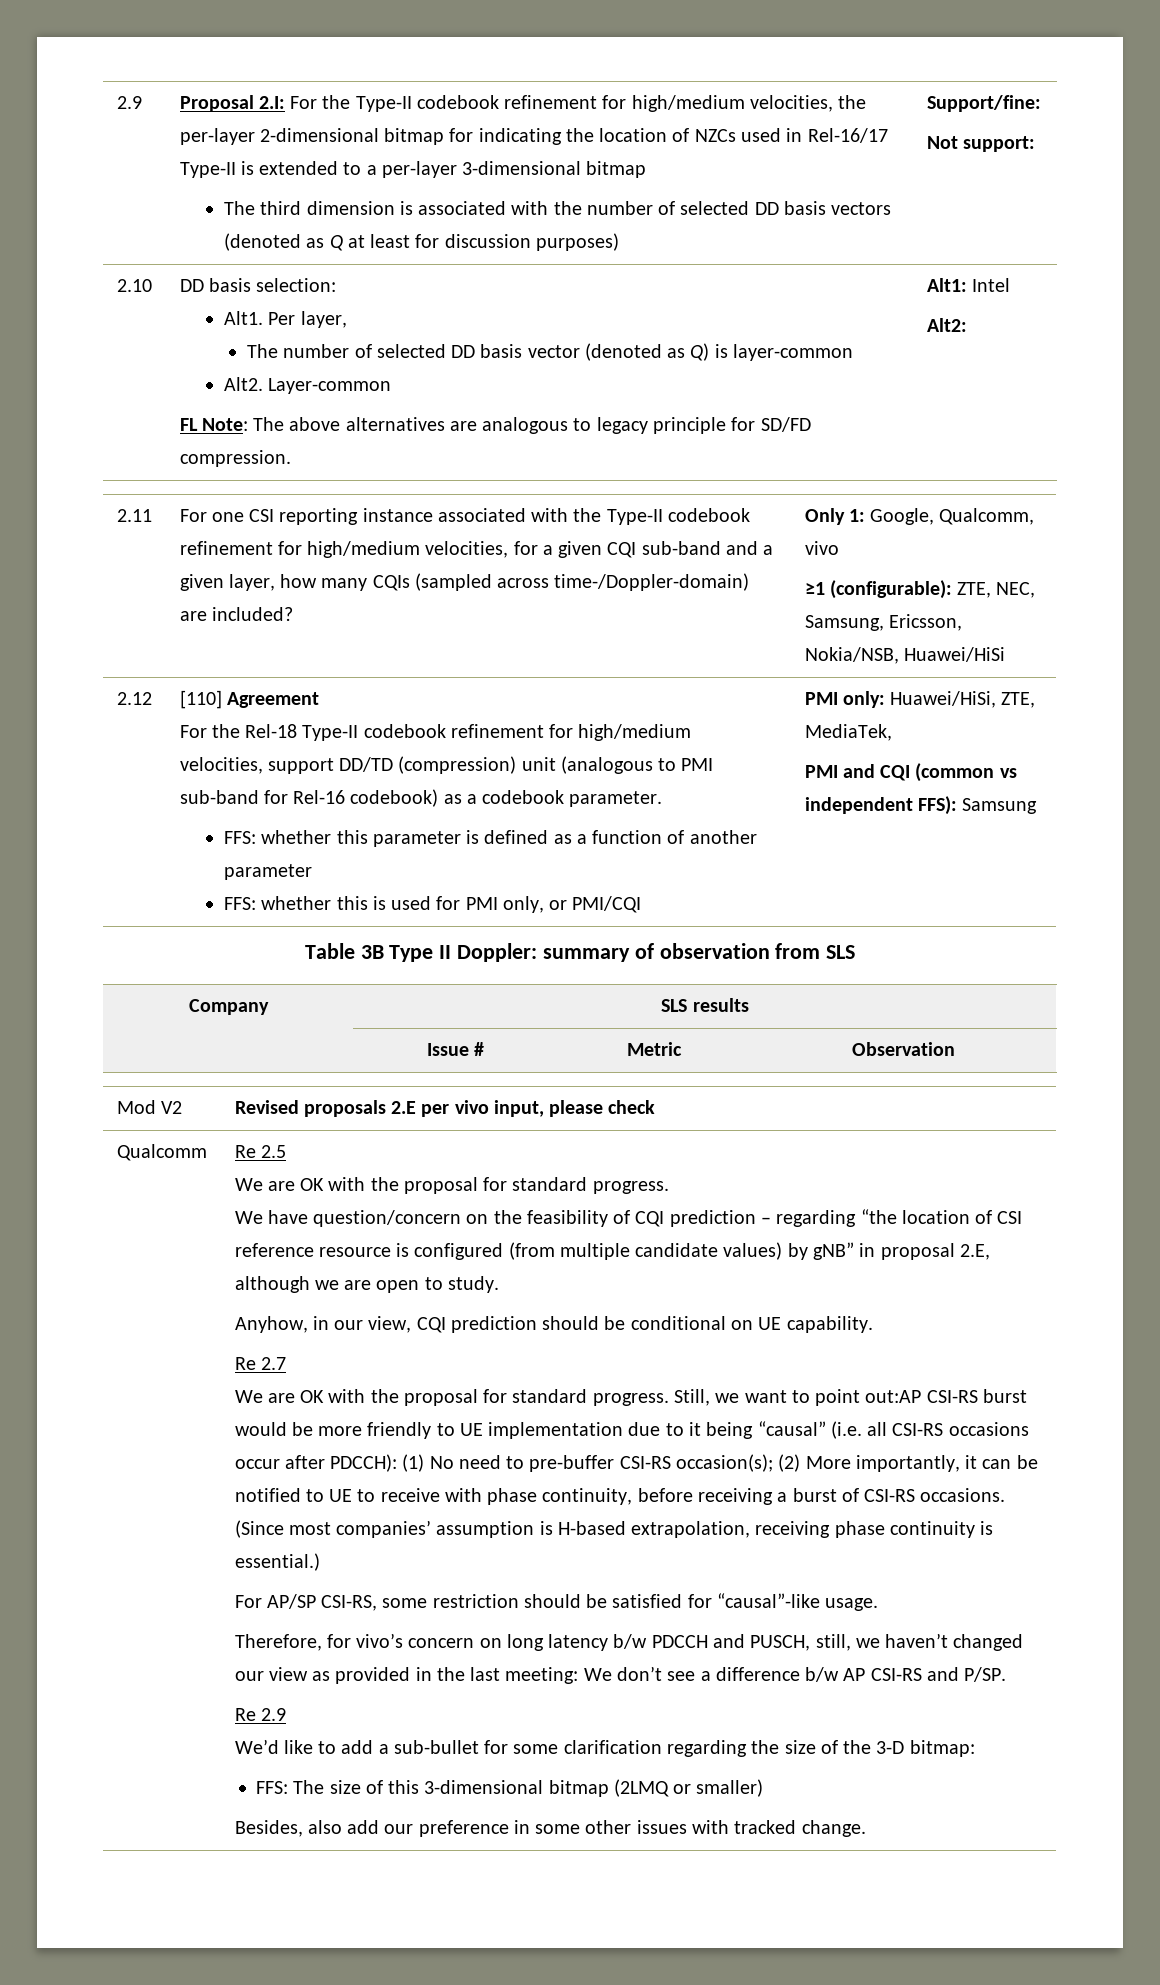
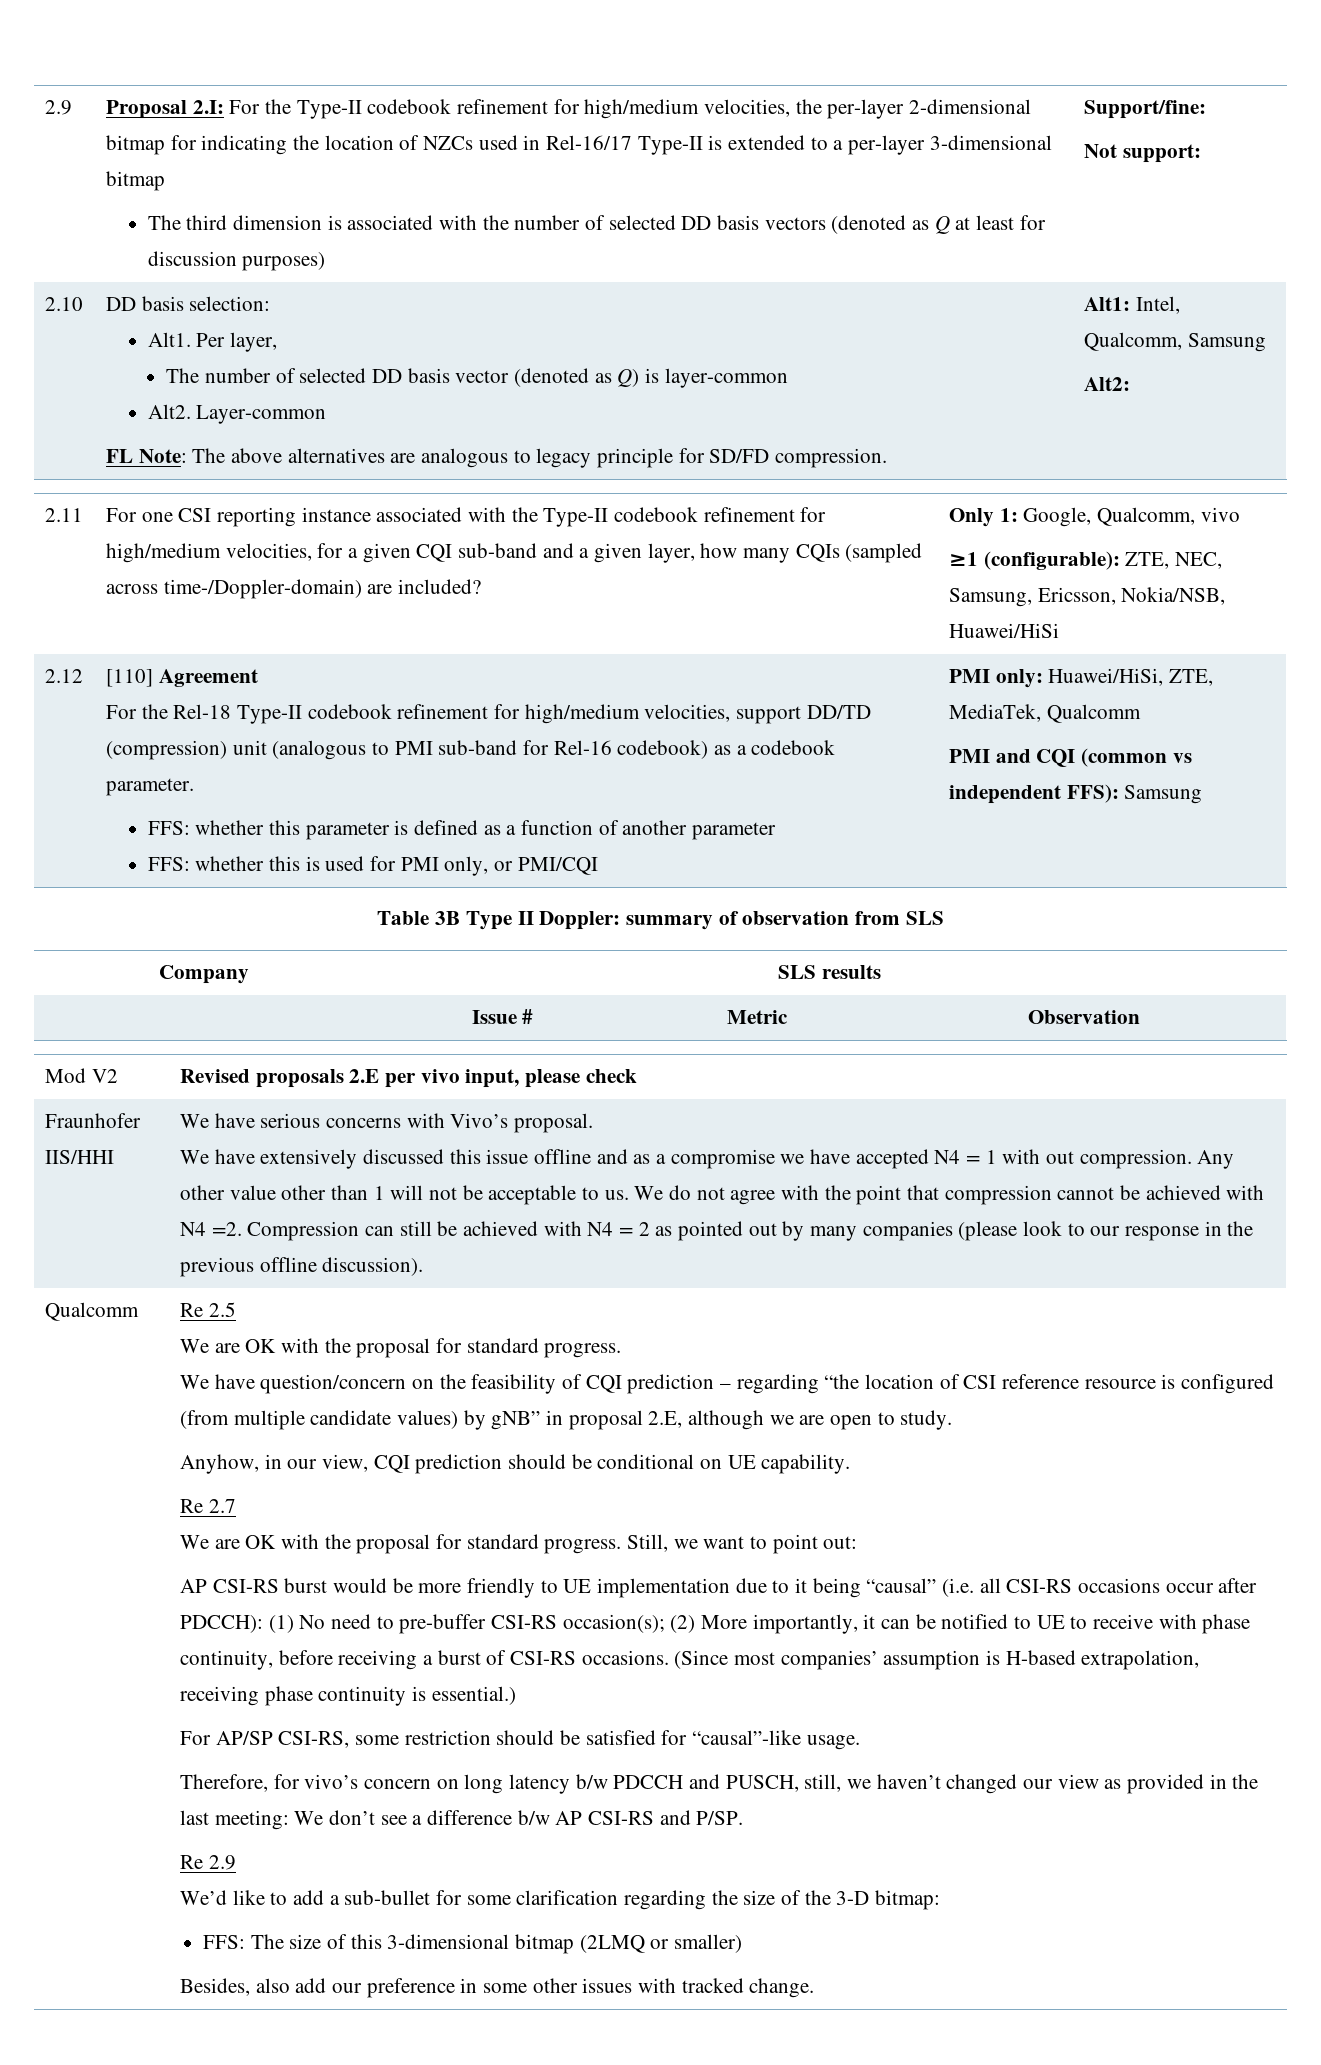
  2.10 | DD basis selection:
  Alt1. Per layer,
  The number of selected DD basis vector (denoted as Q) is layer-common
  Alt2. Layer-common
- FL Note: The above alternatives are analogous to legacy principle for SD/FD compression. | Alt1: Intel
+ FL Note: The above alternatives are analogous to legacy principle for SD/FD compression. | Alt1: Intel, Qualcomm, Samsung
- PMI only: Huawei/HiSi, ZTE, MediaTek,
+ PMI only: Huawei/HiSi, ZTE, MediaTek, Qualcomm
+ Fraunhofer IIS/HHI | We have serious concerns with Vivo’s proposal.
+ We have extensively discussed this issue offline and as a compromise we have accepted N4 = 1 with out compression. Any other value other than 1 will not be acceptable to us. We do not agree with the point that compression cannot be achieved with N4 =2. Compression can still be achieved with N4 = 2 as pointed out by many companies (please look to our response in the previous offline discussion).
- Still, we want to point out:AP CSI-RS burst would be more friendly to UE implementation due to it being “causal” (i.e. all CSI-RS occasions occur after PDCCH): (1) No need to pre-buffer CSI-RS occasion(s); (2) More importantly, it can be notified to UE to receive with phase continuity, before receiving a burst of CSI-RS occasions.
+ Still, we want to point out:
+ AP CSI-RS burst would be more friendly to UE implementation due to it being “causal” (i.e. all CSI-RS occasions occur after PDCCH): (1) No need to pre-buffer CSI-RS occasion(s); (2) More importantly, it can be notified to UE to receive with phase continuity, before receiving a burst of CSI-RS occasions.

